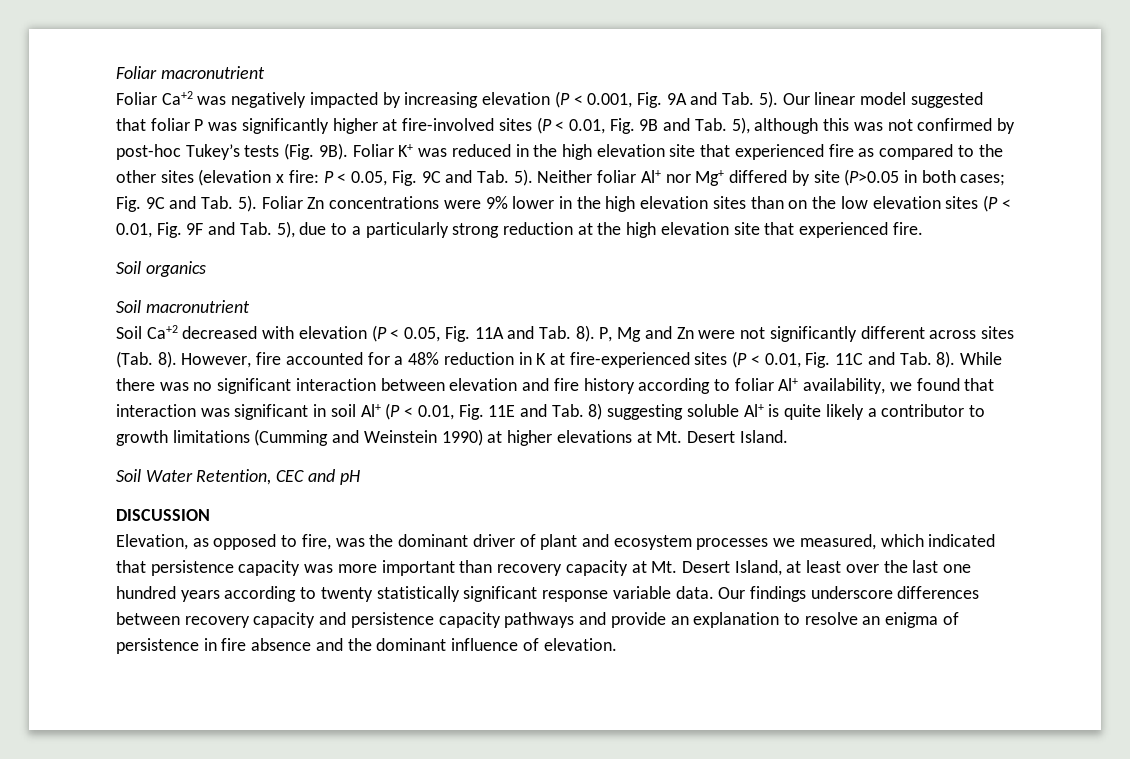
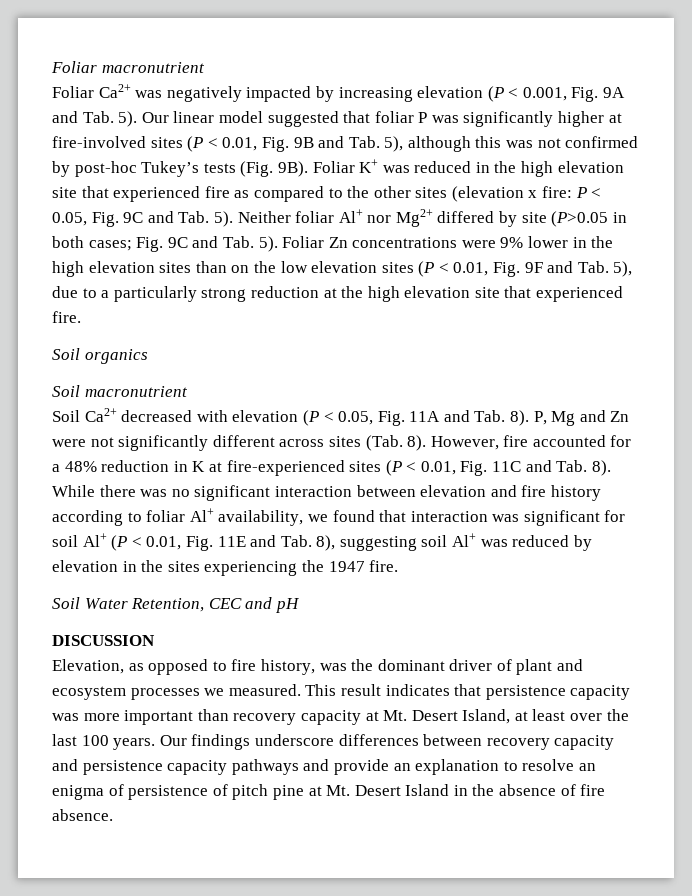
- Foliar Ca+2 was negatively impacted by increasing elevation (P < 0.001, Fig. 9A and Tab. 5).
+ Foliar Ca2+ was negatively impacted by increasing elevation (P < 0.001, Fig. 9A and Tab. 5).
- Neither foliar Al+ nor Mg+ differed by site (P>0.05 in both cases; Fig. 9C and Tab. 5).
+ Neither foliar Al+ nor Mg2+ differed by site (P>0.05 in both cases; Fig. 9C and Tab. 5).
- Soil Ca+2 decreased with elevation (P < 0.05, Fig. 11A and Tab. 8).
+ Soil Ca2+ decreased with elevation (P < 0.05, Fig. 11A and Tab. 8).
- While there was no significant interaction between elevation and fire history according to foliar Al+ availability, we found that interaction was significant in soil Al+ (P < 0.01, Fig. 11E and Tab. 8) suggesting soluble Al+ is quite likely a contributor to growth limitations (Cumming and Weinstein 1990) at higher elevations at Mt. Desert Island.
+ While there was no significant interaction between elevation and fire history according to foliar Al+ availability, we found that interaction was significant for soil Al+ (P < 0.01, Fig. 11E and Tab. 8), suggesting soil Al+ was reduced by elevation in the sites experiencing the 1947 fire.
- Elevation, as opposed to fire, was the dominant driver of plant and ecosystem processes we measured, which indicated that persistence capacity was more important than recovery capacity at Mt. Desert Island, at least over the last one hundred years according to twenty statistically significant response variable data.
+ Elevation, as opposed to fire history, was the dominant driver of plant and ecosystem processes we measured. This result indicates that persistence capacity was more important than recovery capacity at Mt. Desert Island, at least over the last 100 years.
- Our findings underscore differences between recovery capacity and persistence capacity pathways and provide an explanation to resolve an enigma of persistence in fire absence and the dominant influence of elevation.
+ Our findings underscore differences between recovery capacity and persistence capacity pathways and provide an explanation to resolve an enigma of persistence of pitch pine at Mt. Desert Island in the absence of fire absence.

